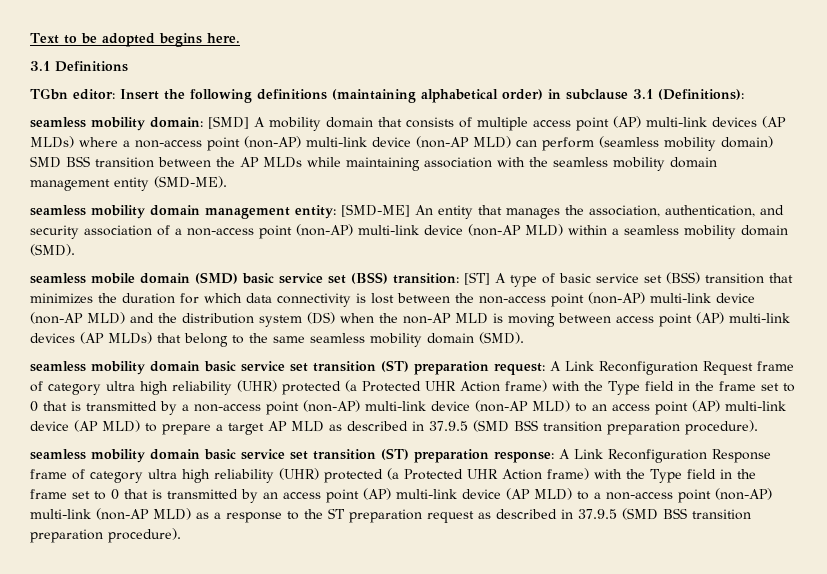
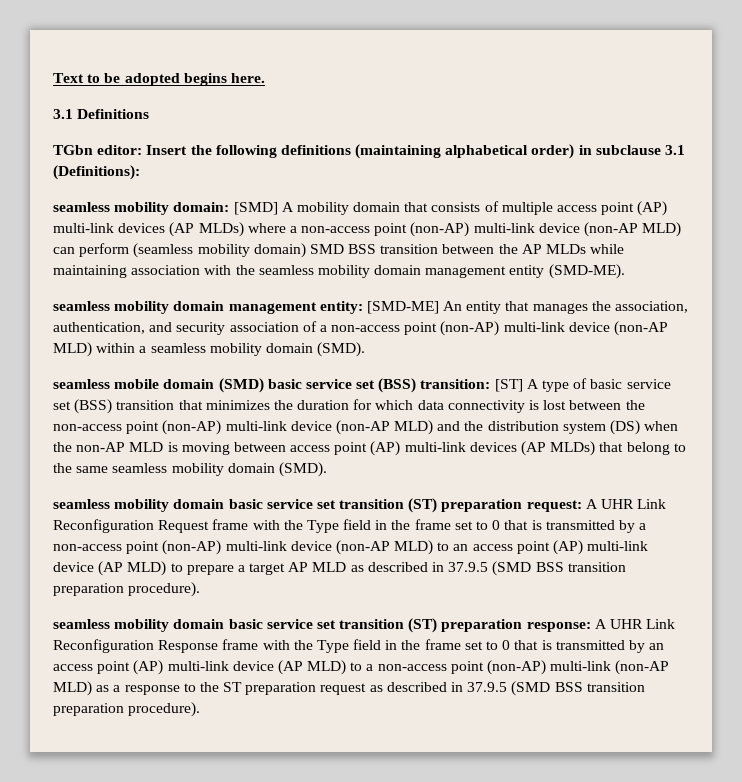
- A Link Reconfiguration Request frame of category ultra high reliability (UHR) protected (a Protected UHR Action frame) with the Type field in the frame set to 0 that is transmitted by a non-access point (non-AP) multi-link device (non-AP MLD) to an access point (AP) multi-link device (AP MLD) to prepare a target AP MLD as described in 37.9.5 (SMD BSS transition preparation procedure).
+ A UHR Link Reconfiguration Request frame with the Type field in the frame set to 0 that is transmitted by a non-access point (non-AP) multi-link device (non-AP MLD) to an access point (AP) multi-link device (AP MLD) to prepare a target AP MLD as described in 37.9.5 (SMD BSS transition preparation procedure).
- A Link Reconfiguration Response frame of category ultra high reliability (UHR) protected (a Protected UHR Action frame) with the Type field in the frame set to 0 that is transmitted by an access point (AP) multi-link device (AP MLD) to a non-access point (non-AP) multi-link (non-AP MLD) as a response to the ST preparation request as described in 37.9.5 (SMD BSS transition preparation procedure).
+ A UHR Link Reconfiguration Response frame with the Type field in the frame set to 0 that is transmitted by an access point (AP) multi-link device (AP MLD) to a non-access point (non-AP) multi-link (non-AP MLD) as a response to the ST preparation request as described in 37.9.5 (SMD BSS transition preparation procedure).

